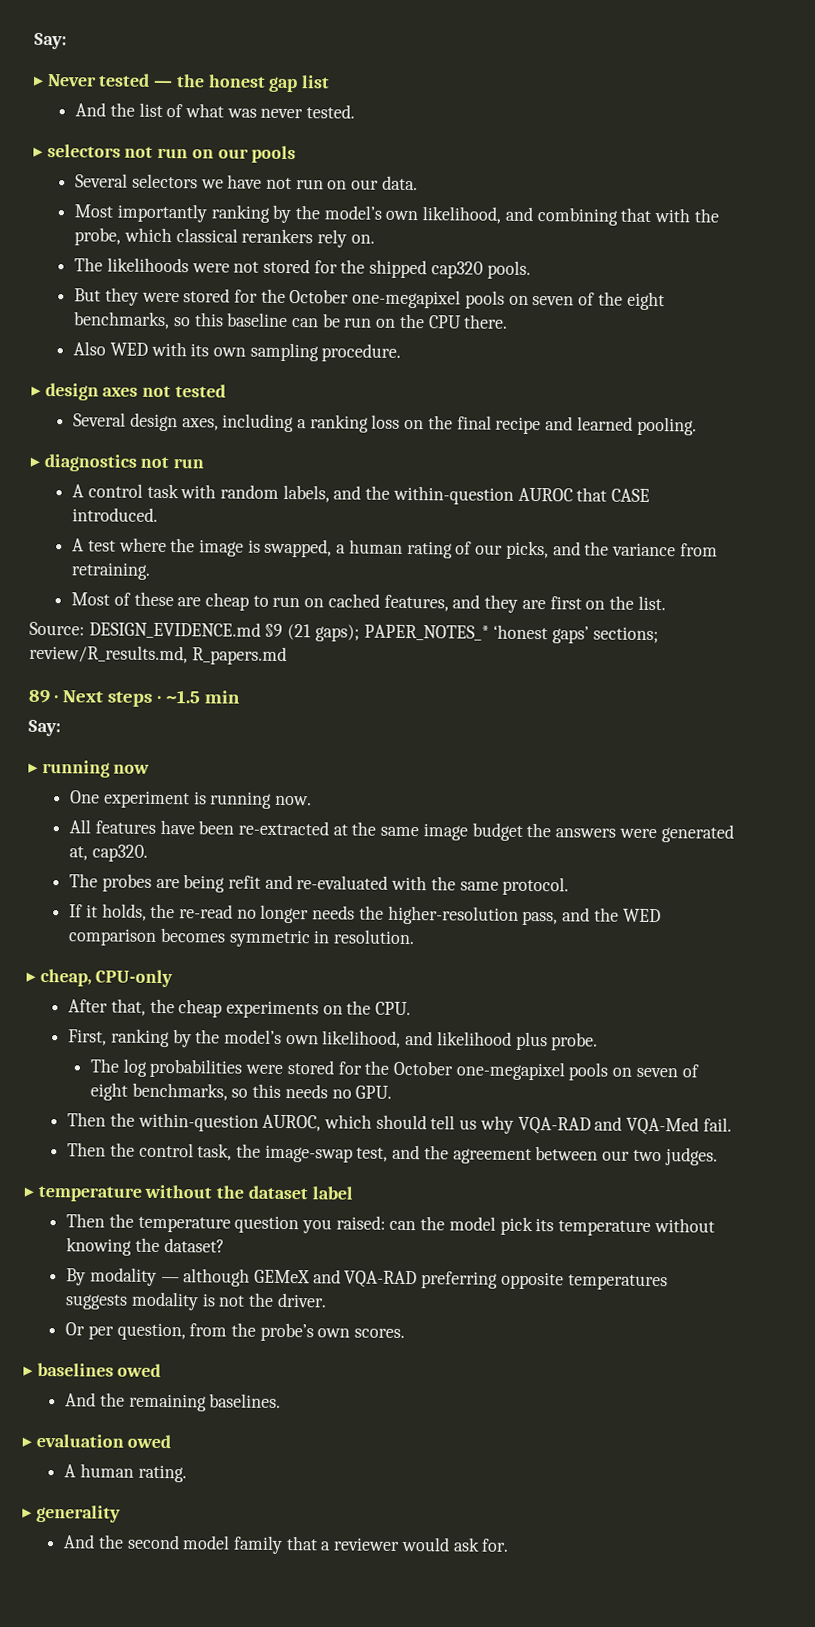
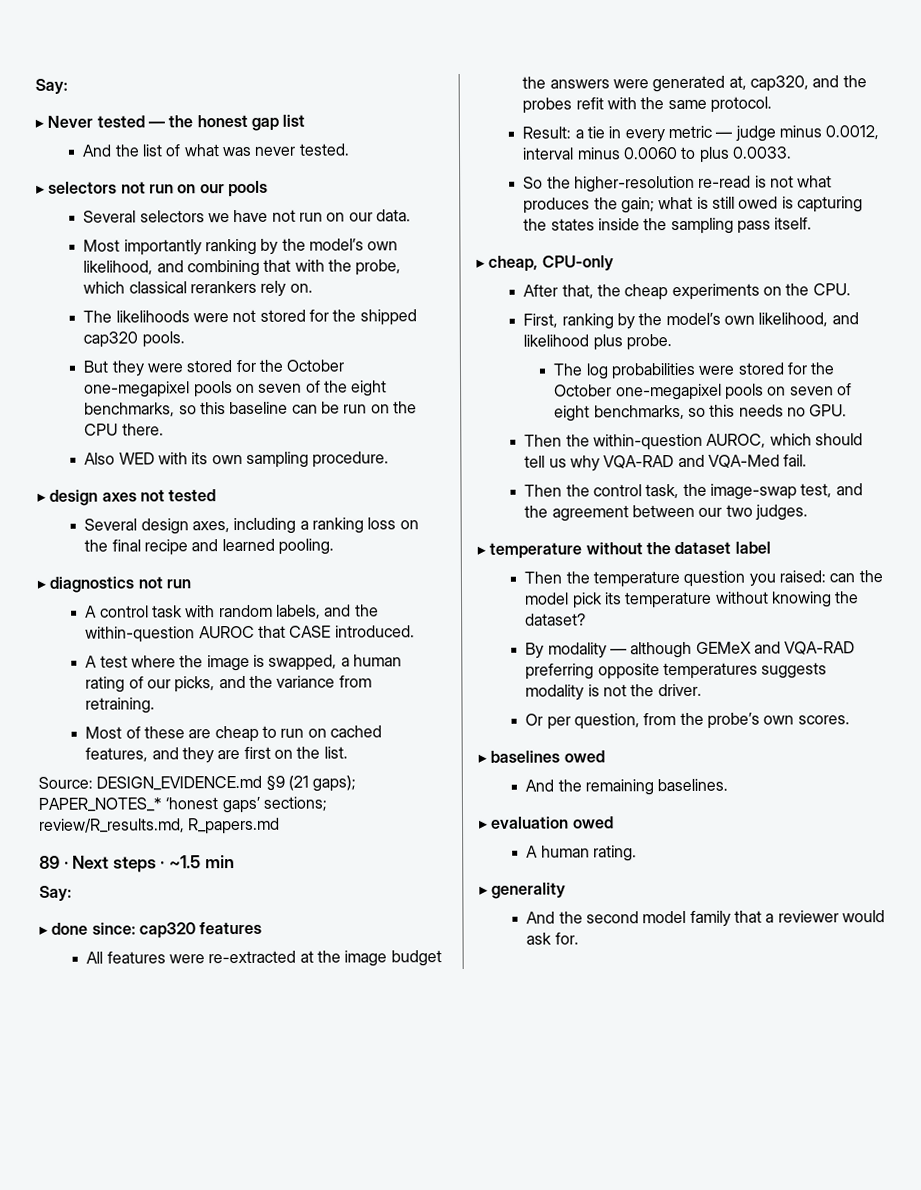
- ▸ running now
- One experiment is running now.
+ ▸ done since: cap320 features
- All features have been re-extracted at the same image budget the answers were generated at, cap320.
- The probes are being refit and re-evaluated with the same protocol.
- If it holds, the re-read no longer needs the higher-resolution pass, and the WED comparison becomes symmetric in resolution.
+ All features were re-extracted at the image budget the answers were generated at, cap320, and the probes refit with the same protocol.
+ Result: a tie in every metric — judge minus 0.0012, interval minus 0.0060 to plus 0.0033.
+ So the higher-resolution re-read is not what produces the gain; what is still owed is capturing the states inside the sampling pass itself.

